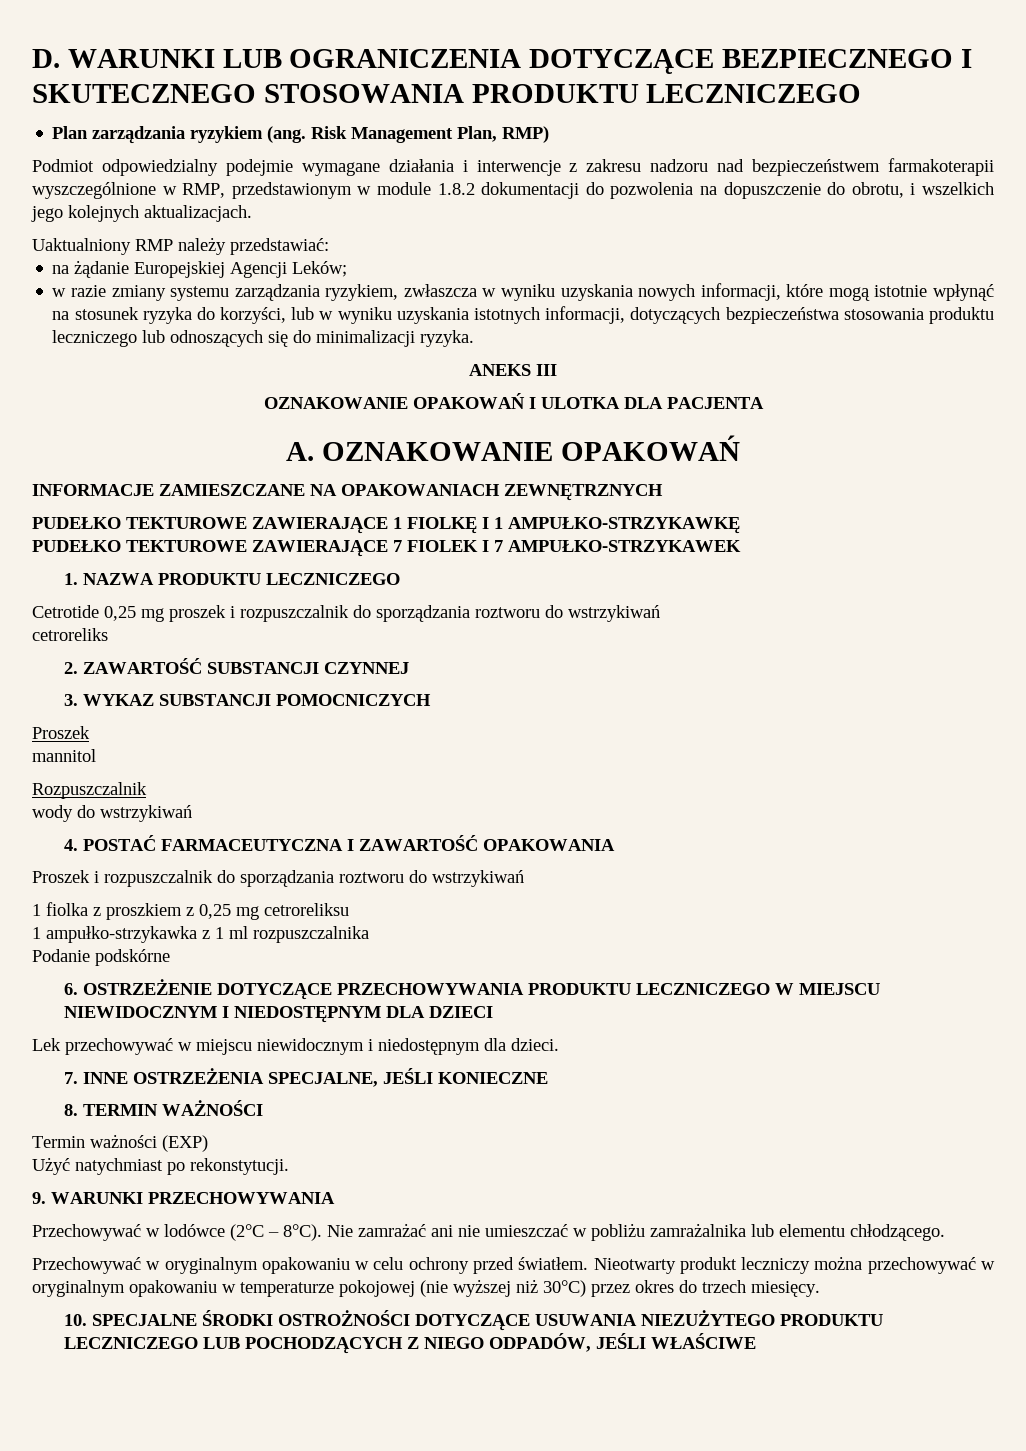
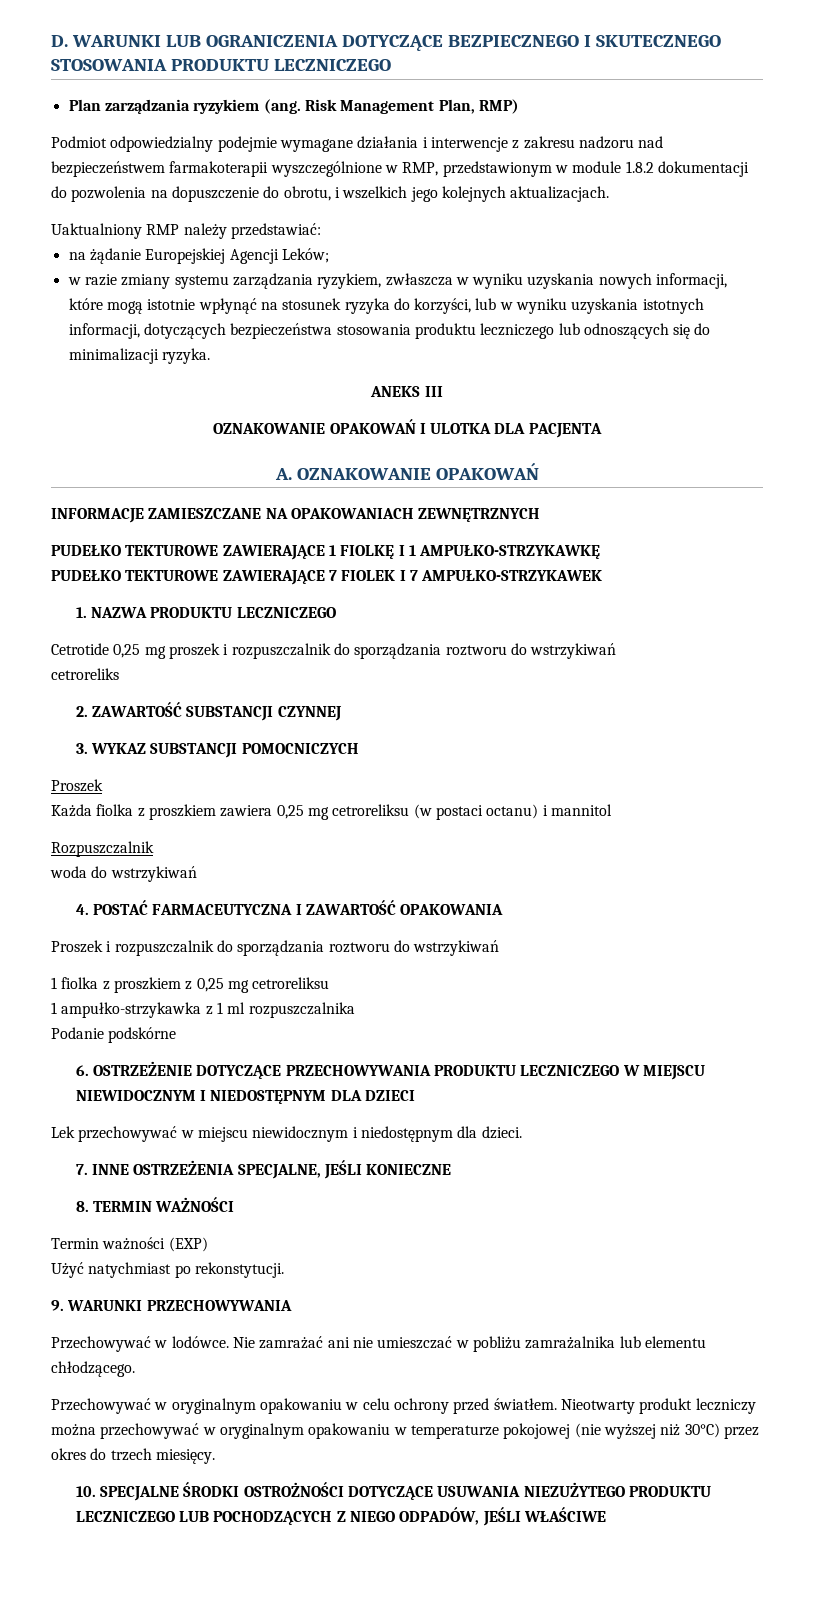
- mannitol
+ Każda fiolka z proszkiem zawiera 0,25 mg cetroreliksu (w postaci octanu) i mannitol
- wody do wstrzykiwań
+ woda do wstrzykiwań
- Przechowywać w lodówce (2°C – 8°C).
+ Przechowywać w lodówce.

